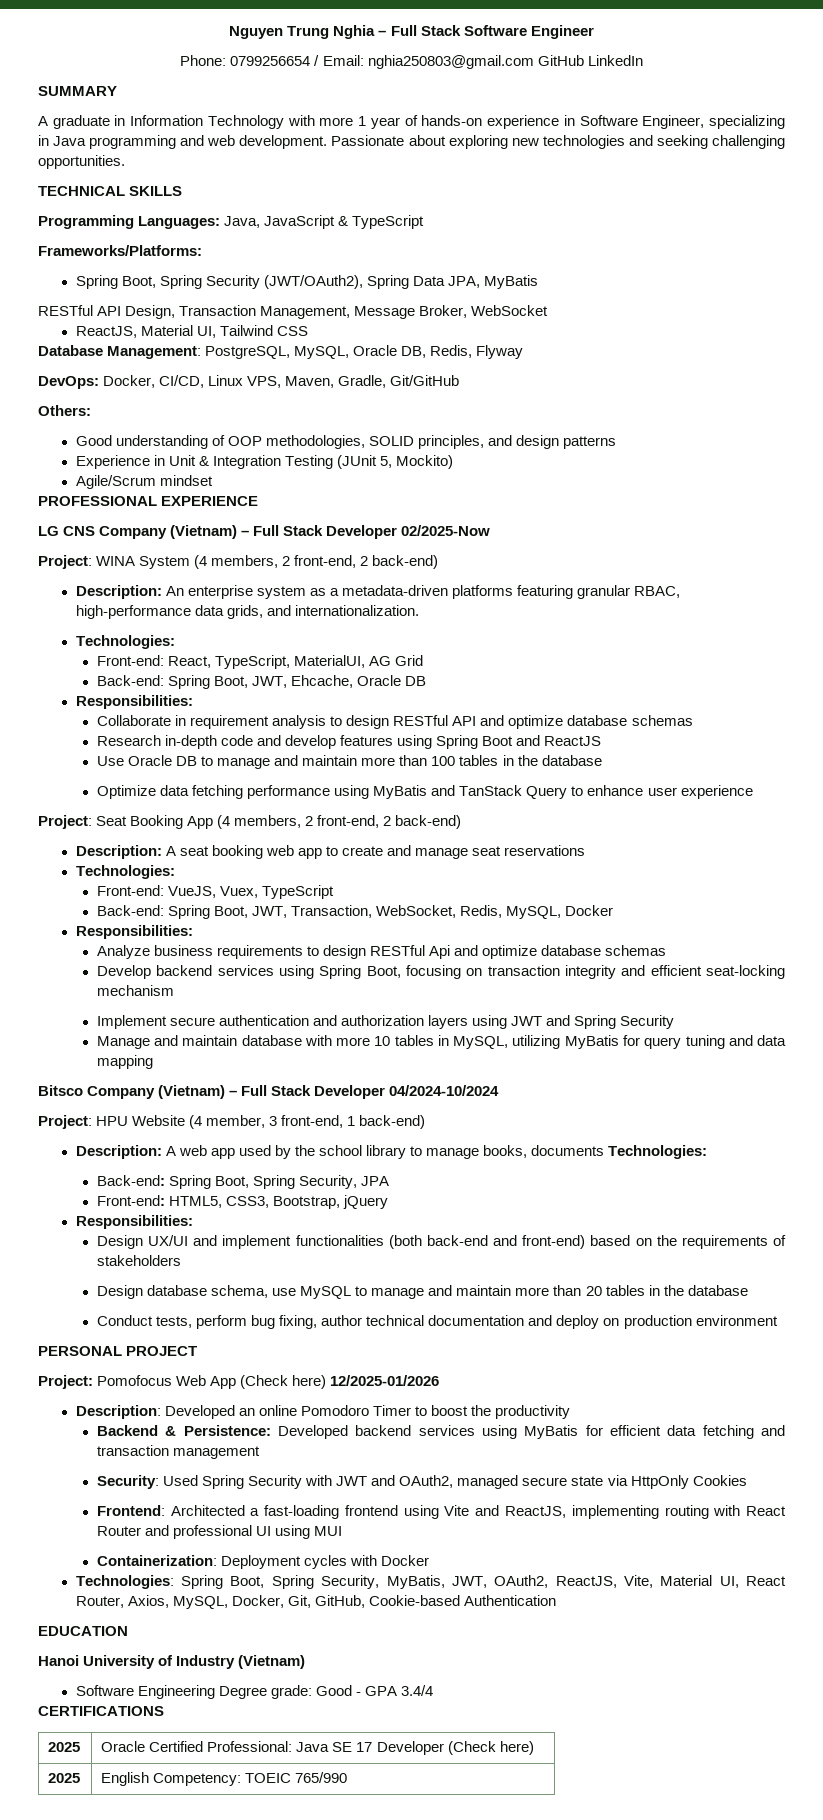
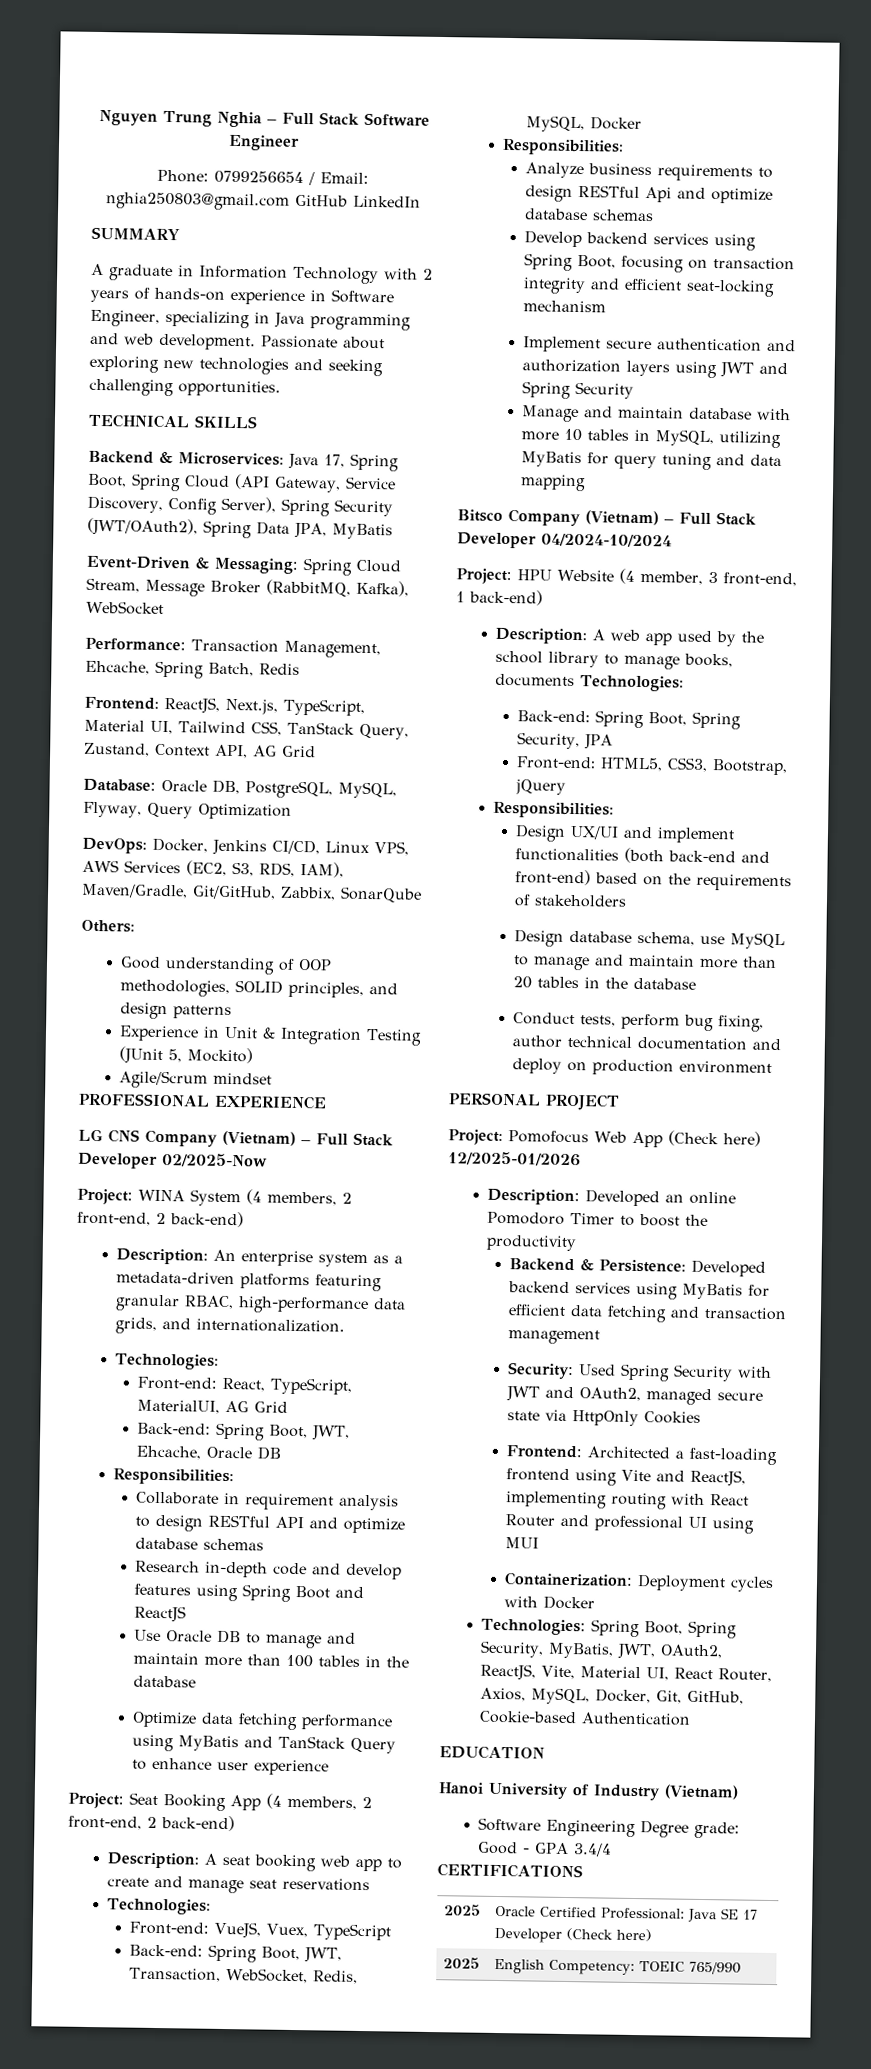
- A graduate in Information Technology with more 1 year of hands-on experience in Software Engineer, specializing in Java programming and web development.
+ A graduate in Information Technology with 2 years of hands-on experience in Software Engineer, specializing in Java programming and web development.
- Programming Languages: Java, JavaScript & TypeScript
- Frameworks/Platforms:
- Spring Boot, Spring Security (JWT/OAuth2), Spring Data JPA, MyBatis
+ Backend & Microservices: Java 17, Spring Boot, Spring Cloud (API Gateway, Service Discovery, Config Server), Spring Security (JWT/OAuth2), Spring Data JPA, MyBatis
- RESTful API Design, Transaction Management, Message Broker, WebSocket
- ReactJS, Material UI, Tailwind CSS
- Database Management: PostgreSQL, MySQL, Oracle DB, Redis, Flyway
+ Event-Driven & Messaging: Spring Cloud Stream, Message Broker (RabbitMQ, Kafka), WebSocket
+ Performance: Transaction Management, Ehcache, Spring Batch, Redis
+ Frontend: ReactJS, Next.js, TypeScript, Material UI, Tailwind CSS, TanStack Query, Zustand, Context API, AG Grid
+ Database: Oracle DB, PostgreSQL, MySQL, Flyway, Query Optimization
- DevOps: Docker, CI/CD, Linux VPS, Maven, Gradle, Git/GitHub
+ DevOps: Docker, Jenkins CI/CD, Linux VPS, AWS Services (EC2, S3, RDS, IAM), Maven/Gradle, Git/GitHub, Zabbix, SonarQube

